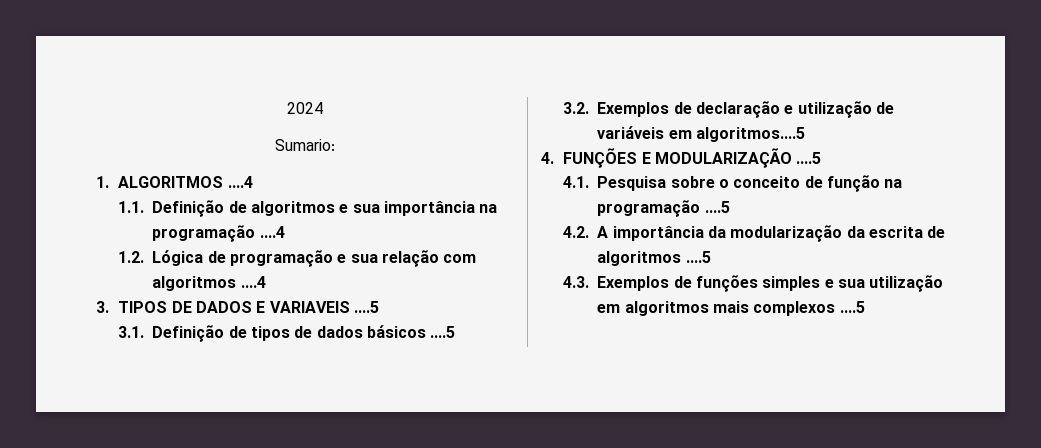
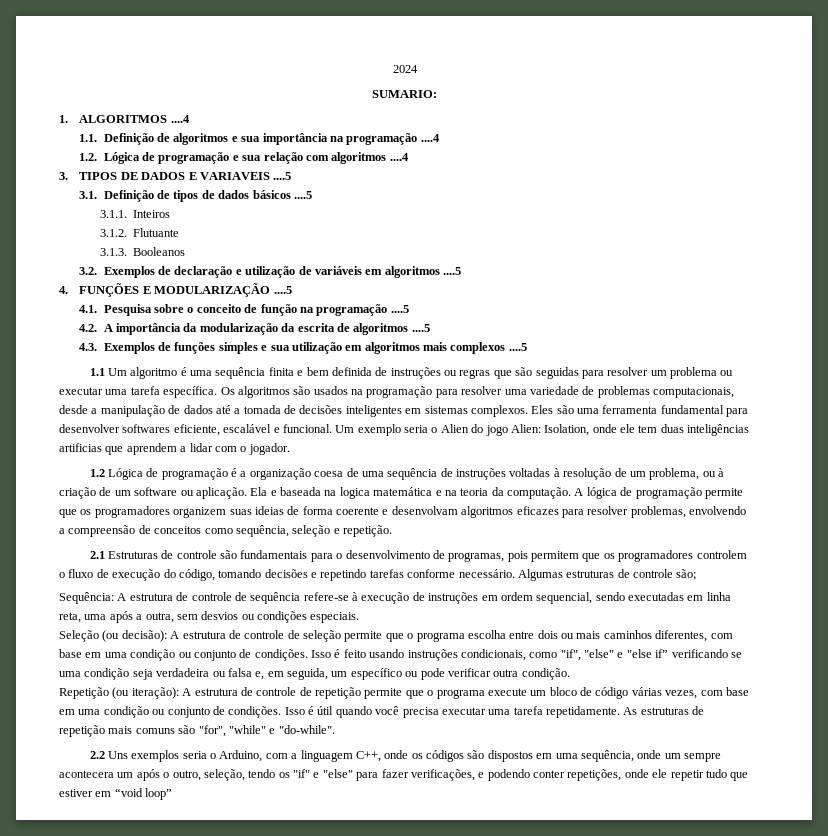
- Sumario:
+ SUMARIO:
+ 3.1.1. Inteiros
+ 3.1.2. Flutuante
+ 3.1.3. Booleanos
- 3.2. Exemplos de declaração e utilização de variáveis em algoritmos....5
+ 3.2. Exemplos de declaração e utilização de variáveis em algoritmos ....5
+ 1.1 Um algoritmo é uma sequência finita e bem definida de instruções ou regras que são seguidas para resolver um problema ou executar uma tarefa específica. Os algoritmos são usados na programação para resolver uma variedade de problemas computacionais, desde a manipulação de dados até a tomada de decisões inteligentes em sistemas complexos. Eles são uma ferramenta fundamental para desenvolver softwares eficiente, escalável e funcional. Um exemplo seria o Alien do jogo Alien: Isolation, onde ele tem duas inteligências artificias que aprendem a lidar com o jogador.
+ 1.2 Lógica de programação é a organização coesa de uma sequência de instruções voltadas à resolução de um problema, ou à criação de um software ou aplicação. Ela e baseada na logica matemática e na teoria da computação. A lógica de programação permite que os programadores organizem suas ideias de forma coerente e desenvolvam algoritmos eficazes para resolver problemas, envolvendo a compreensão de conceitos como sequência, seleção e repetição.
+ 2.1 Estruturas de controle são fundamentais para o desenvolvimento de programas, pois permitem que os programadores controlem o fluxo de execução do código, tomando decisões e repetindo tarefas conforme necessário. Algumas estruturas de controle são;
+ Sequência: A estrutura de controle de sequência refere-se à execução de instruções em ordem sequencial, sendo executadas em linha reta, uma após a outra, sem desvios ou condições especiais.
+ Seleção (ou decisão): A estrutura de controle de seleção permite que o programa escolha entre dois ou mais caminhos diferentes, com base em uma condição ou conjunto de condições. Isso é feito usando instruções condicionais, como "if", "else" e "else if” verificando se uma condição seja verdadeira ou falsa e, em seguida, um específico ou pode verificar outra condição.
+ Repetição (ou iteração): A estrutura de controle de repetição permite que o programa execute um bloco de código várias vezes, com base em uma condição ou conjunto de condições. Isso é útil quando você precisa executar uma tarefa repetidamente. As estruturas de repetição mais comuns são "for", "while" e "do-while".
+ 2.2 Uns exemplos seria o Arduino, com a linguagem C++, onde os códigos são dispostos em uma sequência, onde um sempre acontecera um após o outro, seleção, tendo os "if" e "else" para fazer verificações, e podendo conter repetições, onde ele repetir tudo que estiver em “void loop”

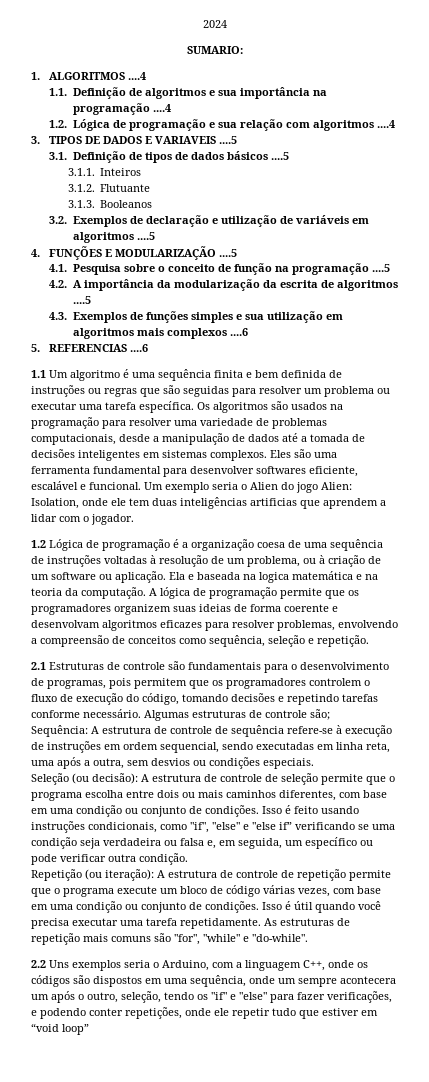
- 4.3. Exemplos de funções simples e sua utilização em algoritmos mais complexos ....5
+ 4.3. Exemplos de funções simples e sua utilização em algoritmos mais complexos ....6
+ 5. REFERENCIAS ....6

